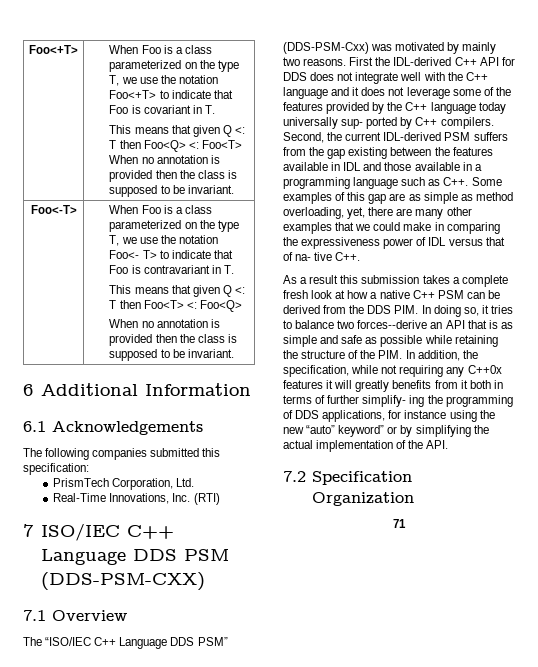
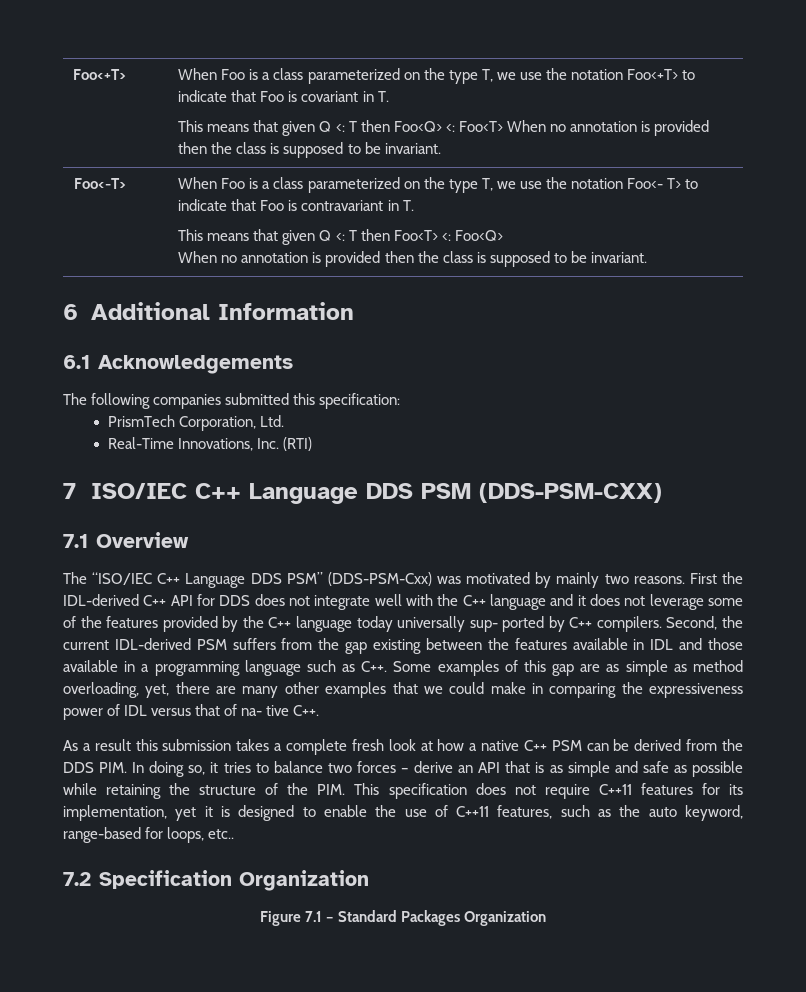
- As a result this submission takes a complete fresh look at how a native C++ PSM can be derived from the DDS PIM. In doing so, it tries to balance two forces--derive an API that is as simple and safe as possible while retaining the structure of the PIM. In addition, the specification, while not requiring any C++0x features it will greatly benefits from it both in terms of further simplify- ing the programming of DDS applications, for instance using the new “auto” keyword” or by simplifying the actual implementation of the API.
+ As a result this submission takes a complete fresh look at how a native C++ PSM can be derived from the DDS PIM. In doing so, it tries to balance two forces – derive an API that is as simple and safe as possible while retaining the structure of the PIM. This specification does not require C++11 features for its implementation, yet it is designed to enable the use of C++11 features, such as the auto keyword, range-based for loops, etc..
  7.2 Specification Organization
- 71
+ Figure 7.1 – Standard Packages Organization

